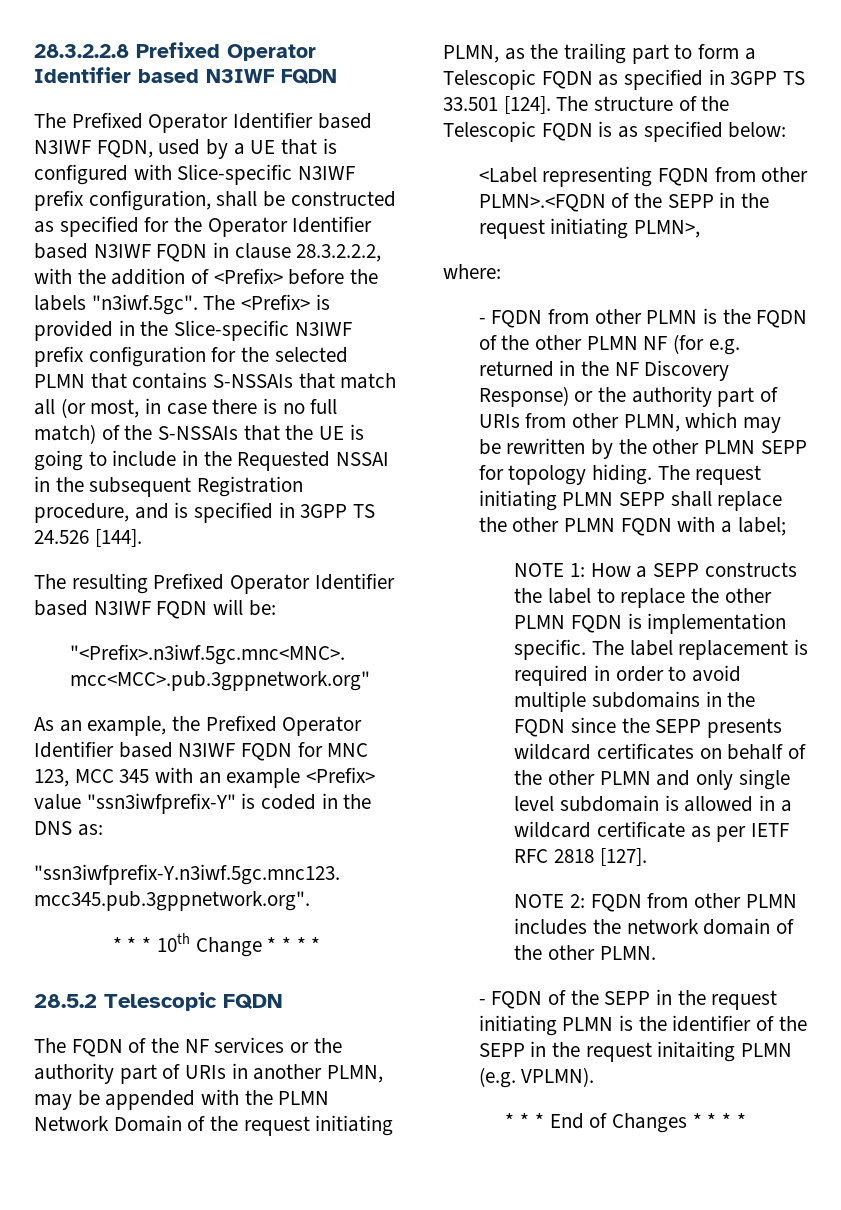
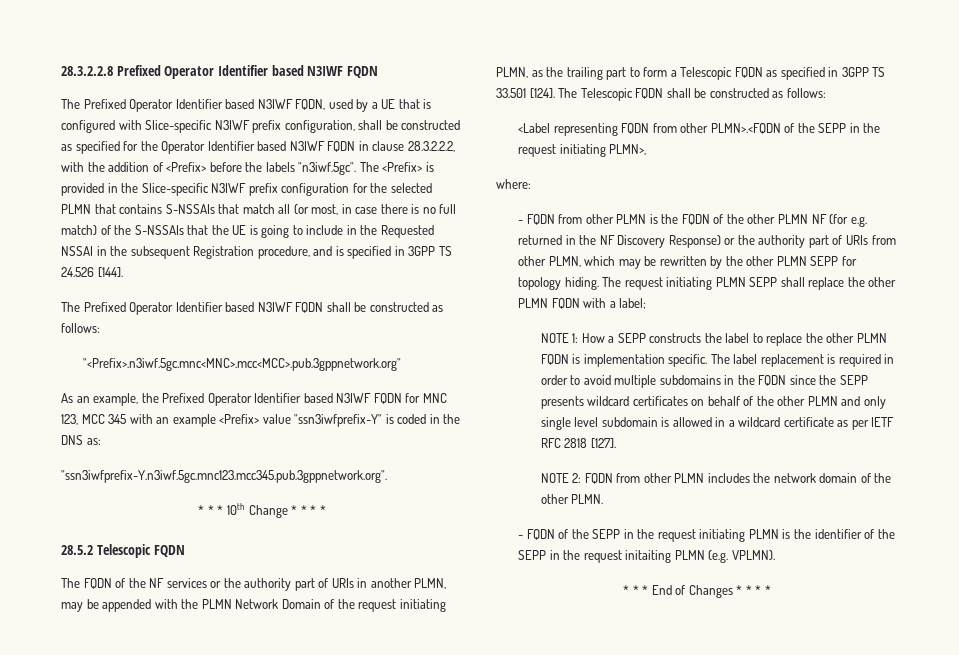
- The resulting Prefixed Operator Identifier based N3IWF FQDN will be:
+ The Prefixed Operator Identifier based N3IWF FQDN shall be constructed as follows:
- The structure of the Telescopic FQDN is as specified below:
+ The Telescopic FQDN shall be constructed as follows:

